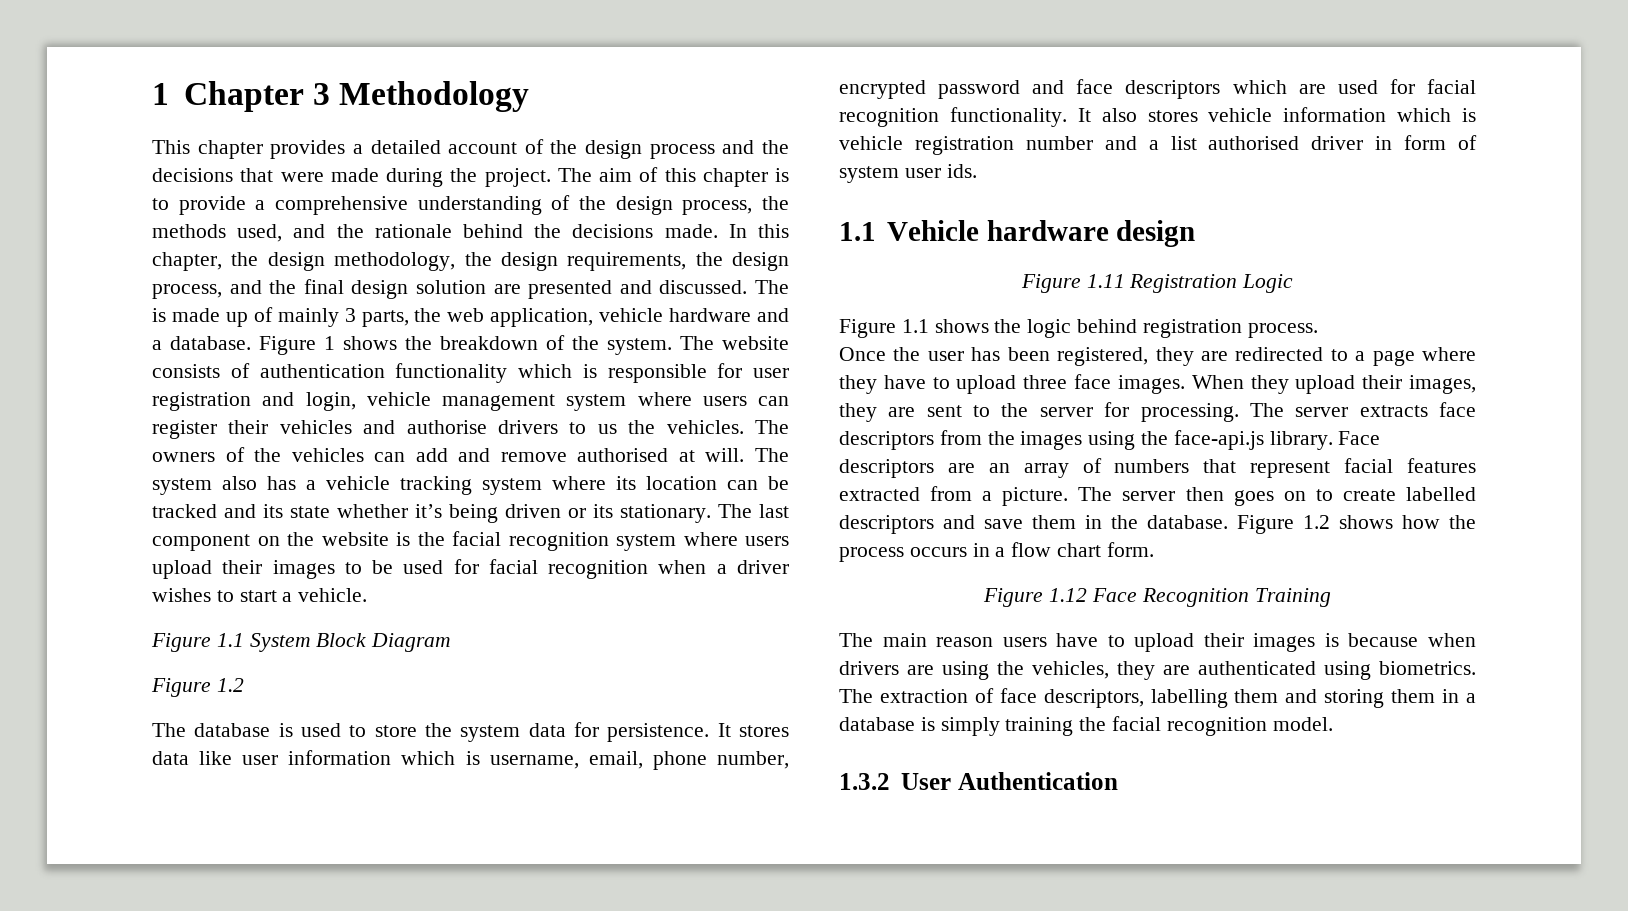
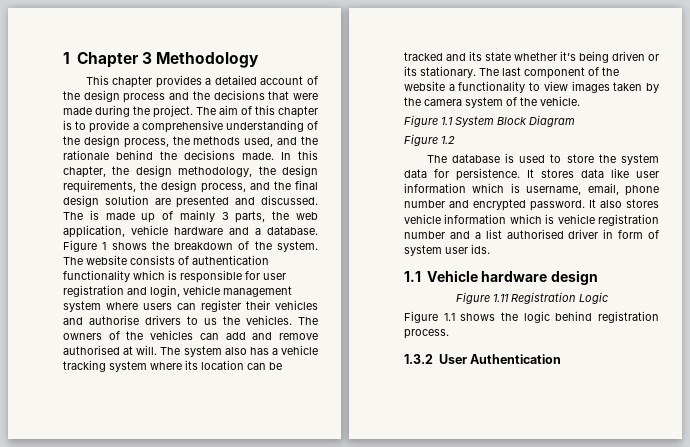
- The last component on the website is the facial recognition system where users upload their images to be used for facial recognition when a driver wishes to start a vehicle.
+ The last component of the website a functionality to view images taken by the camera system of the vehicle.
- It stores data like user information which is username, email, phone number, encrypted password and face descriptors which are used for facial recognition functionality.
+ It stores data like user information which is username, email, phone number and encrypted password.
- Once the user has been registered, they are redirected to a page where they have to upload three face images. When they upload their images, they are sent to the server for processing. The server extracts face descriptors from the images using the face-api.js library. Face descriptors are an array of numbers that represent facial features extracted from a picture. The server then goes on to create labelled descriptors and save them in the database. Figure 1.2 shows how the process occurs in a flow chart form.
- Figure 1.12 Face Recognition Training
- The main reason users have to upload their images is because when drivers are using the vehicles, they are authenticated using biometrics. The extraction of face descriptors, labelling them and storing them in a database is simply training the facial recognition model.

